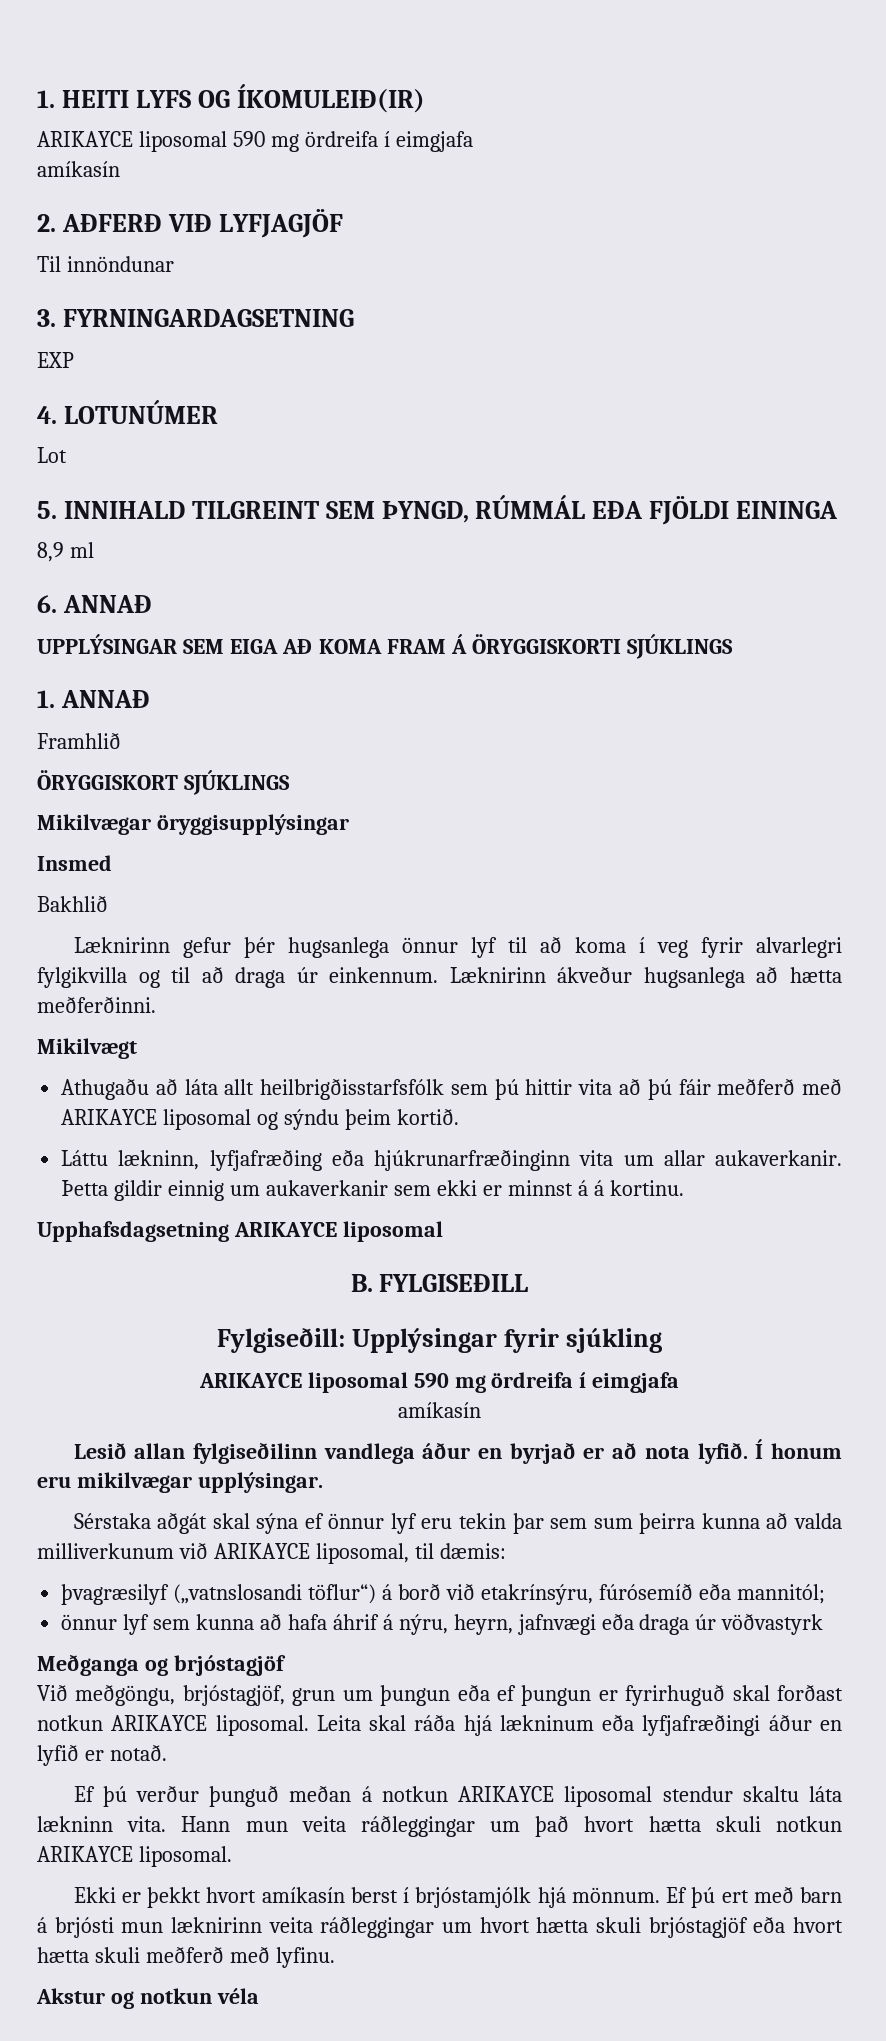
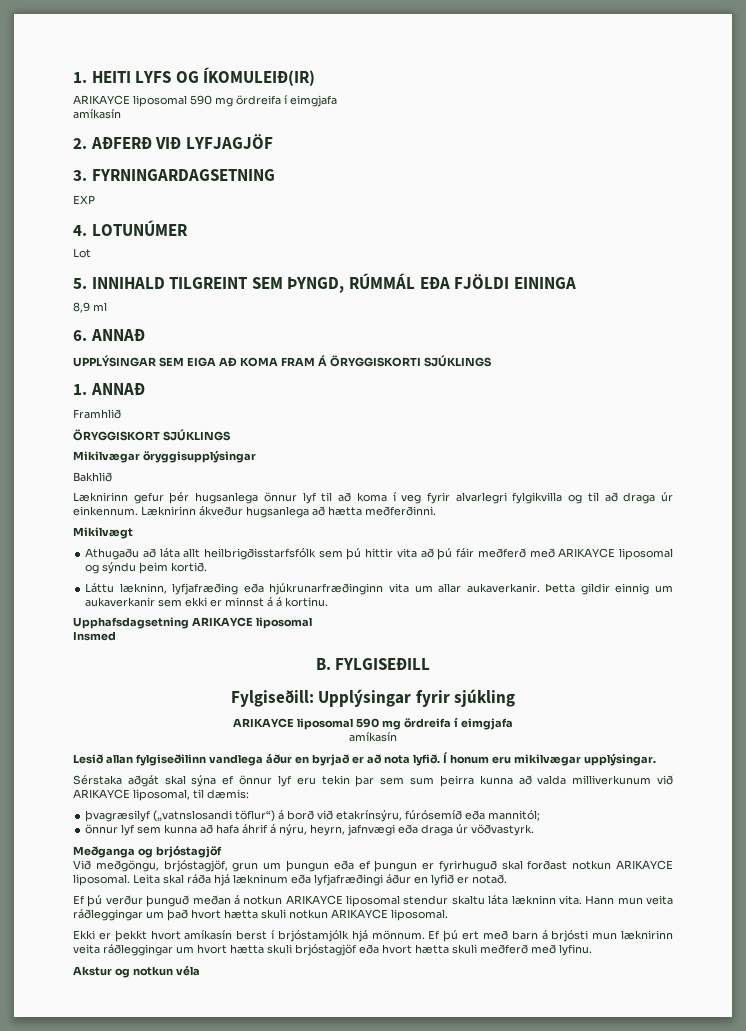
- Til innöndunar
- Insmed
+ Insmed
- önnur lyf sem kunna að hafa áhrif á nýru, heyrn, jafnvægi eða draga úr vöðvastyrk
+ önnur lyf sem kunna að hafa áhrif á nýru, heyrn, jafnvægi eða draga úr vöðvastyrk.

